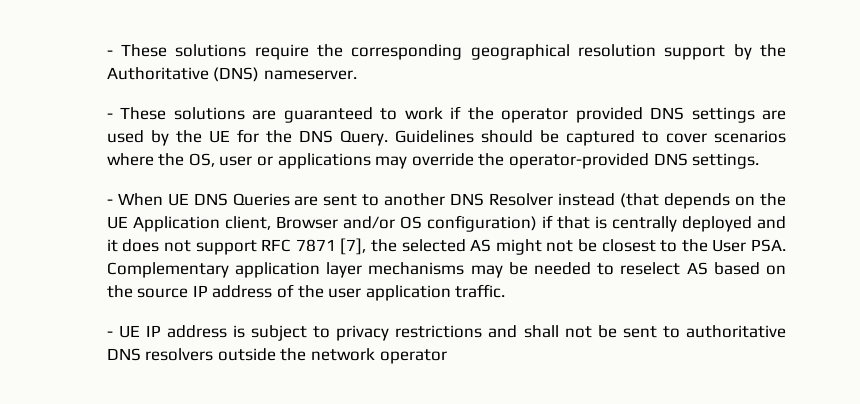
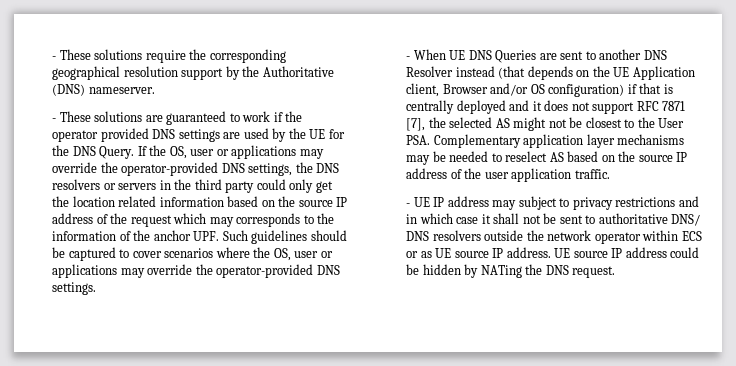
- Guidelines should be captured to cover scenarios where the OS, user or applications may override the operator-provided DNS settings.
+ If the OS, user or applications may override the operator-provided DNS settings, the DNS resolvers or servers in the third party could only get the location related information based on the source IP address of the request which may corresponds to the information of the anchor UPF. Such guidelines should be captured to cover scenarios where the OS, user or applications may override the operator-provided DNS settings.
- - UE IP address is subject to privacy restrictions and shall not be sent to authoritative DNS resolvers outside the network operator
+ - UE IP address may subject to privacy restrictions and in which case it shall not be sent to authoritative DNS/ DNS resolvers outside the network operator within ECS or as UE source IP address. UE source IP address could be hidden by NATing the DNS request.

